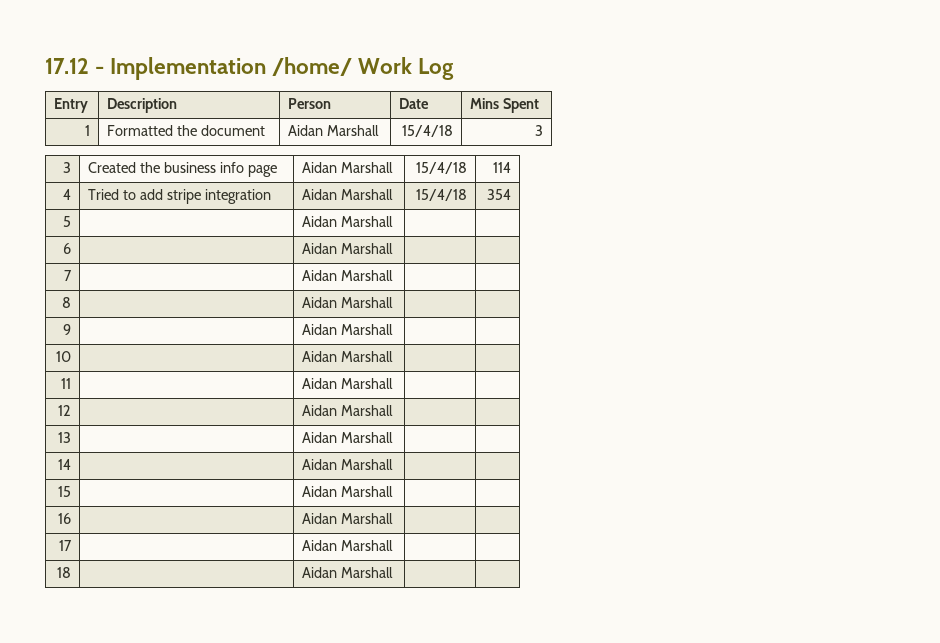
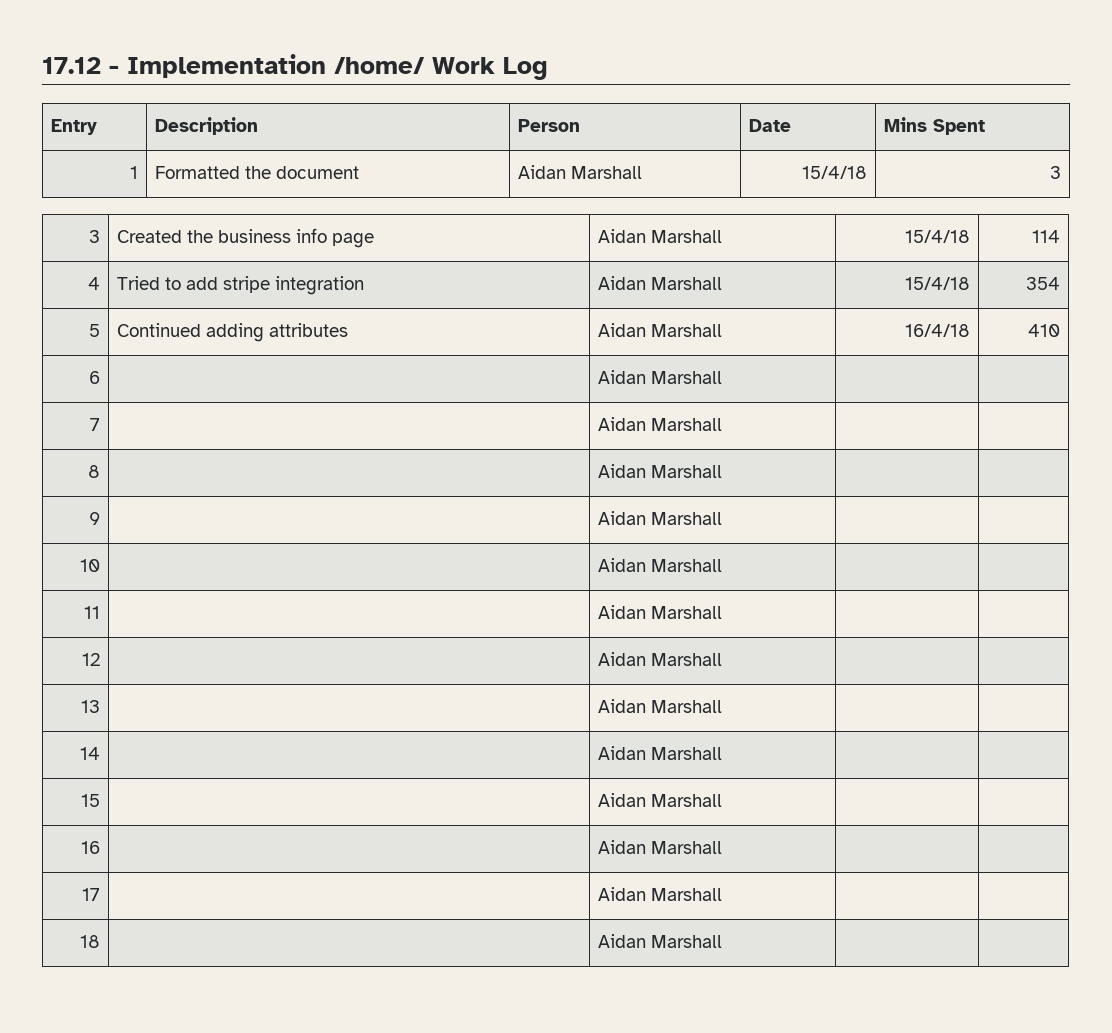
- 5 | | Aidan Marshall | |
+ 5 | Continued adding attributes | Aidan Marshall | 16/4/18 | 410

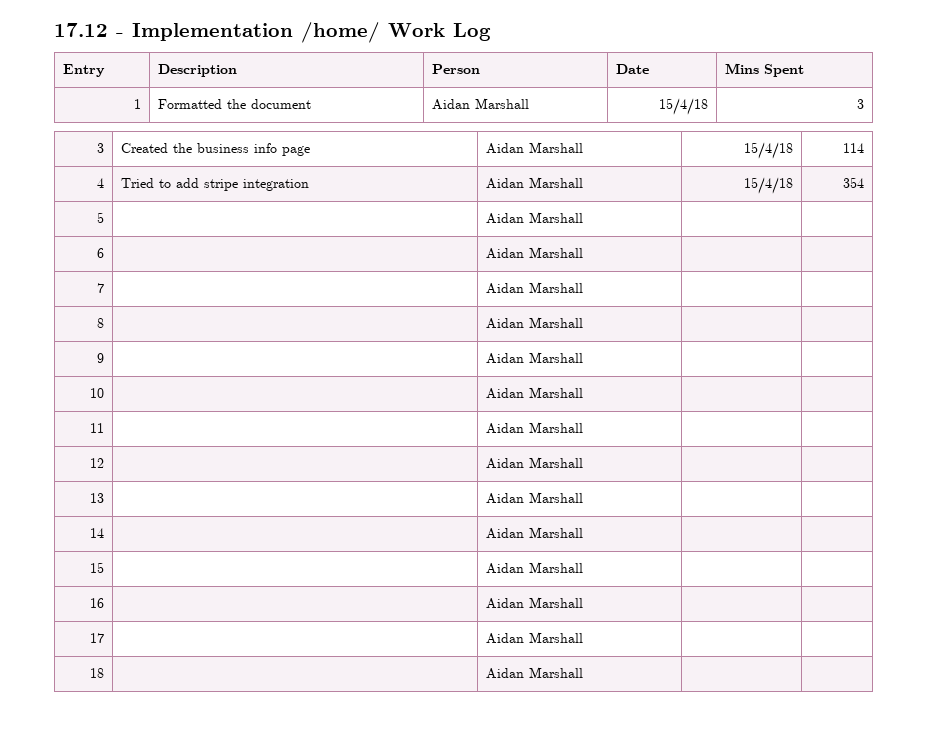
- 5 | Continued adding attributes | Aidan Marshall | 16/4/18 | 410
+ 5 | | Aidan Marshall | |

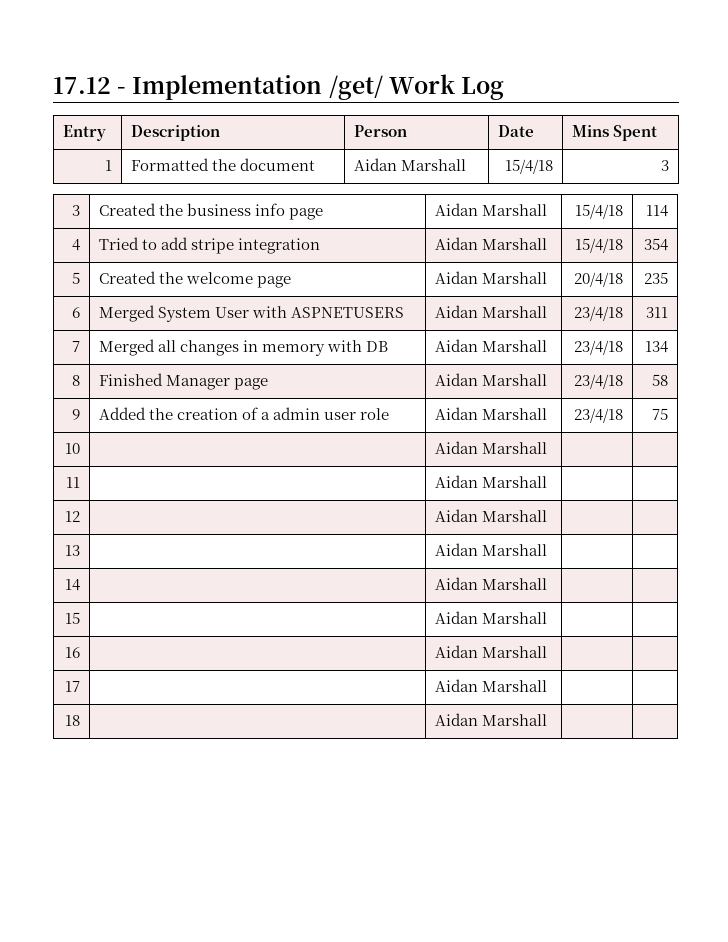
- 17.12 - Implementation /home/ Work Log
+ 17.12 - Implementation /get/ Work Log
- 5 | | Aidan Marshall | |
+ 5 | Created the welcome page | Aidan Marshall | 20/4/18 | 235
- 6 | | Aidan Marshall | |
+ 6 | Merged System User with ASPNETUSERS | Aidan Marshall | 23/4/18 | 311
- 7 | | Aidan Marshall | |
+ 7 | Merged all changes in memory with DB | Aidan Marshall | 23/4/18 | 134
- 8 | | Aidan Marshall | |
+ 8 | Finished Manager page | Aidan Marshall | 23/4/18 | 58
- 9 | | Aidan Marshall | |
+ 9 | Added the creation of a admin user role | Aidan Marshall | 23/4/18 | 75

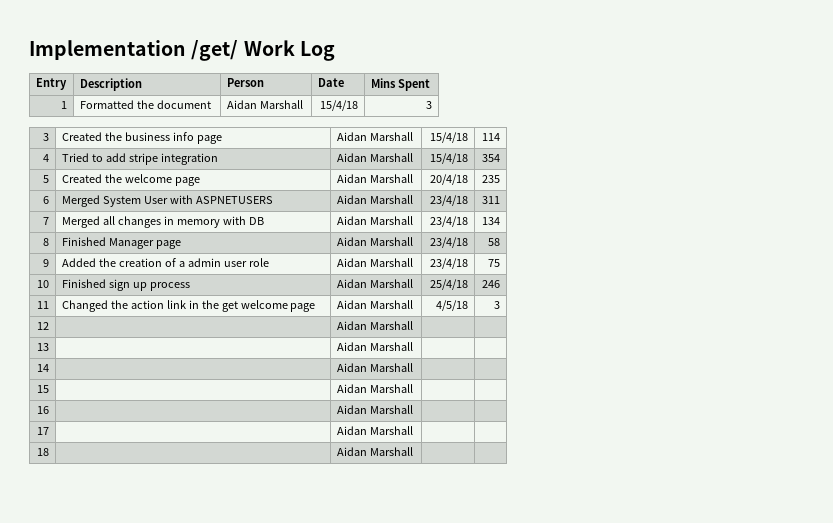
- 17.12 - Implementation /get/ Work Log
+ Implementation /get/ Work Log
- 10 | | Aidan Marshall | |
+ 10 | Finished sign up process | Aidan Marshall | 25/4/18 | 246
- 11 | | Aidan Marshall | |
+ 11 | Changed the action link in the get welcome page | Aidan Marshall | 4/5/18 | 3

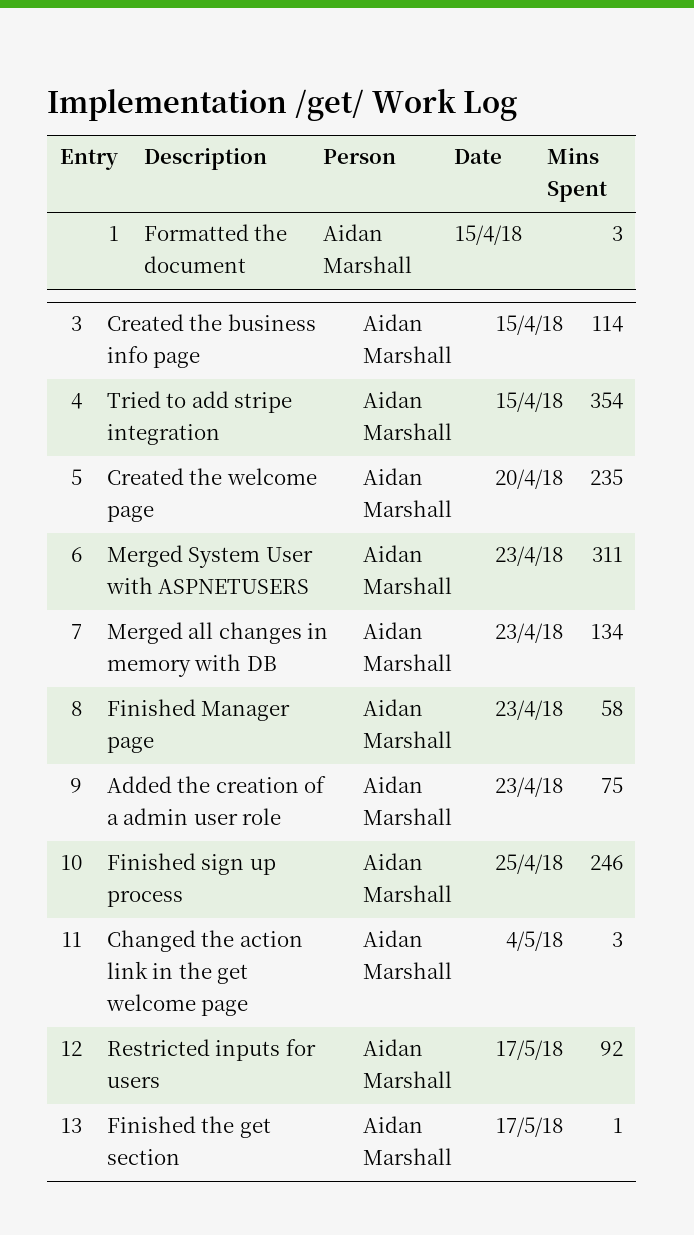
- 12 | | Aidan Marshall | |
+ 12 | Restricted inputs for users | Aidan Marshall | 17/5/18 | 92
- 13 | | Aidan Marshall | |
- 14 | | Aidan Marshall | |
- 15 | | Aidan Marshall | |
- 16 | | Aidan Marshall | |
- 17 | | Aidan Marshall | |
- 18 | | Aidan Marshall | |
+ 13 | Finished the get section | Aidan Marshall | 17/5/18 | 1

